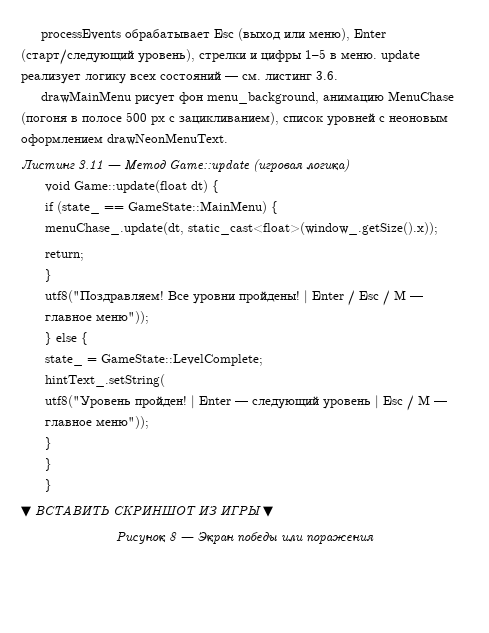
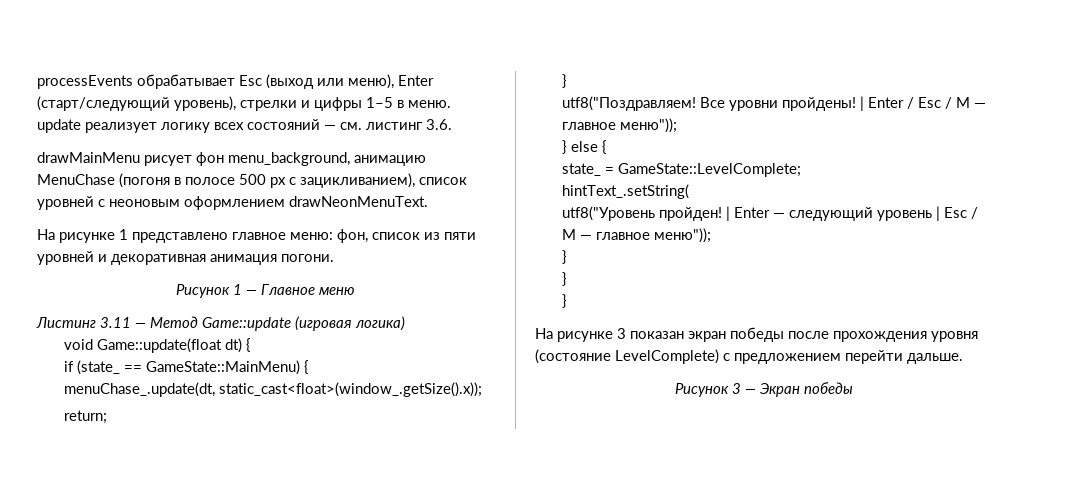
+ На рисунке 1 представлено главное меню: фон, список из пяти уровней и декоративная анимация погони.
+ Рисунок 1 — Главное меню
- ▼ ВСТАВИТЬ СКРИНШОТ ИЗ ИГРЫ ▼
- Рисунок 8 — Экран победы или поражения
+ На рисунке 3 показан экран победы после прохождения уровня (состояние LevelComplete) с предложением перейти дальше.
+ Рисунок 3 — Экран победы

